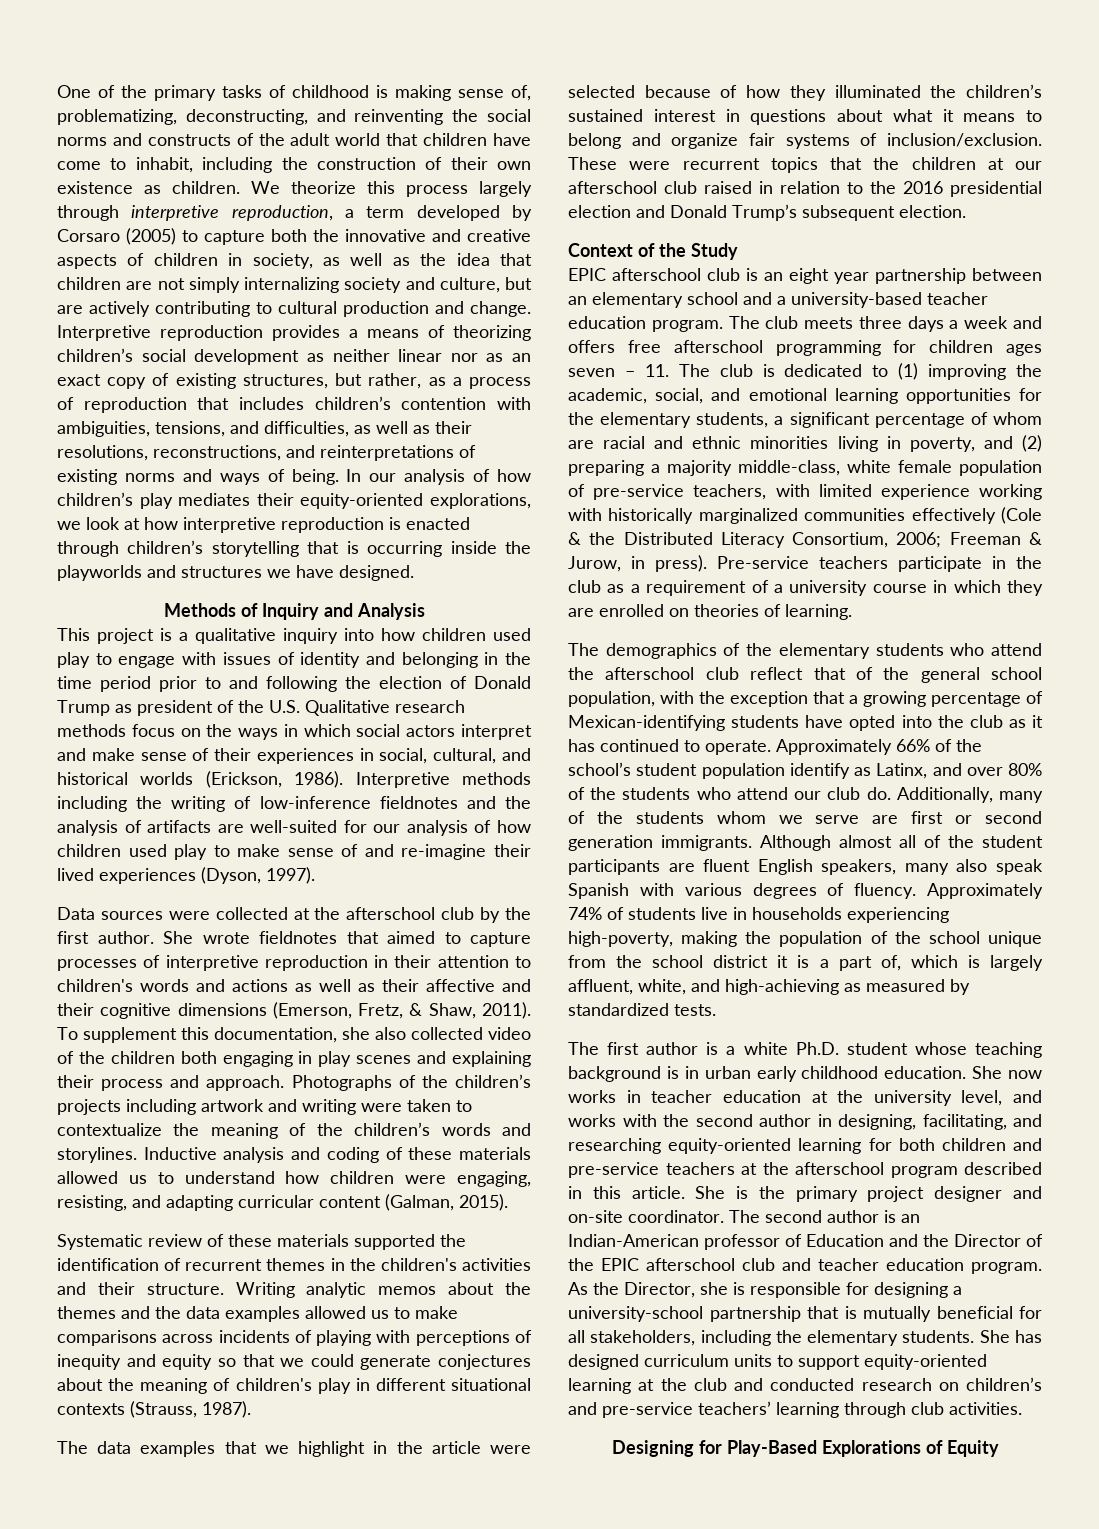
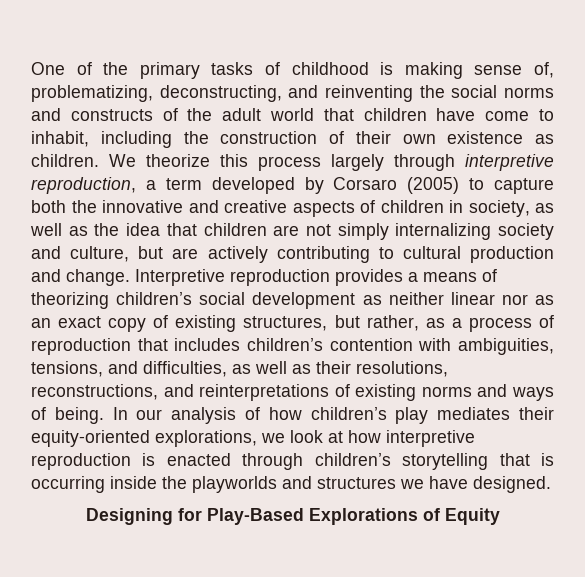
- Methods of Inquiry and Analysis
- This project is a qualitative inquiry into how children used play to engage with issues of identity and belonging in the time period prior to and following the election of Donald Trump as president of the U.S. Qualitative research methods focus on the ways in which social actors interpret and make sense of their experiences in social, cultural, and historical worlds (Erickson, 1986). Interpretive methods including the writing of low-inference fieldnotes and the analysis of artifacts are well-suited for our analysis of how children used play to make sense of and re-imagine their lived experiences (Dyson, 1997).
- Data sources were collected at the afterschool club by the first author. She wrote fieldnotes that aimed to capture processes of interpretive reproduction in their attention to children's words and actions as well as their affective and their cognitive dimensions (Emerson, Fretz, & Shaw, 2011). To supplement this documentation, she also collected video of the children both engaging in play scenes and explaining their process and approach. Photographs of the children’s projects including artwork and writing were taken to contextualize the meaning of the children’s words and storylines. Inductive analysis and coding of these materials allowed us to understand how children were engaging, resisting, and adapting curricular content (Galman, 2015).
- Systematic review of these materials supported the identification of recurrent themes in the children's activities and their structure. Writing analytic memos about the themes and the data examples allowed us to make comparisons across incidents of playing with perceptions of inequity and equity so that we could generate conjectures about the meaning of children's play in different situational contexts (Strauss, 1987).
- The data examples that we highlight in the article were selected because of how they illuminated the children’s sustained interest in questions about what it means to belong and organize fair systems of inclusion/exclusion. These were recurrent topics that the children at our afterschool club raised in relation to the 2016 presidential election and Donald Trump’s subsequent election.
- Context of the Study
- EPIC afterschool club is an eight year partnership between an elementary school and a university-based teacher education program. The club meets three days a week and offers free afterschool programming for children ages seven – 11. The club is dedicated to (1) improving the academic, social, and emotional learning opportunities for the elementary students, a significant percentage of whom are racial and ethnic minorities living in poverty, and (2) preparing a majority middle-class, white female population of pre-service teachers, with limited experience working with historically marginalized communities effectively (Cole & the Distributed Literacy Consortium, 2006; Freeman & Jurow, in press). Pre-service teachers participate in the club as a requirement of a university course in which they are enrolled on theories of learning.
- The demographics of the elementary students who attend the afterschool club reflect that of the general school population, with the exception that a growing percentage of Mexican-identifying students have opted into the club as it has continued to operate. Approximately 66% of the school’s student population identify as Latinx, and over 80% of the students who attend our club do. Additionally, many of the students whom we serve are first or second generation immigrants. Although almost all of the student participants are fluent English speakers, many also speak Spanish with various degrees of fluency. Approximately 74% of students live in households experiencing high-poverty, making the population of the school unique from the school district it is a part of, which is largely affluent, white, and high-achieving as measured by standardized tests.
- The first author is a white Ph.D. student whose teaching background is in urban early childhood education. She now works in teacher education at the university level, and works with the second author in designing, facilitating, and researching equity-oriented learning for both children and pre-service teachers at the afterschool program described in this article. She is the primary project designer and on-site coordinator. The second author is an Indian-American professor of Education and the Director of the EPIC afterschool club and teacher education program. As the Director, she is responsible for designing a university-school partnership that is mutually beneficial for all stakeholders, including the elementary students. She has designed curriculum units to support equity-oriented learning at the club and conducted research on children’s and pre-service teachers’ learning through club activities.

